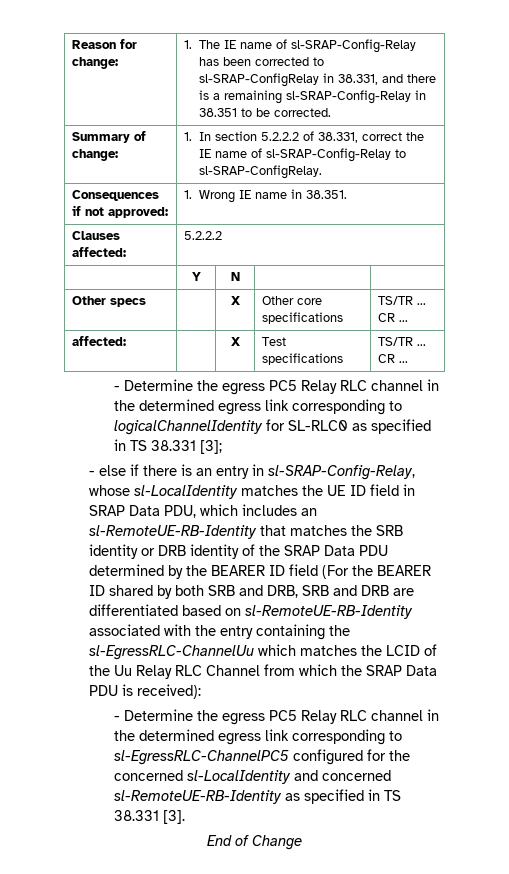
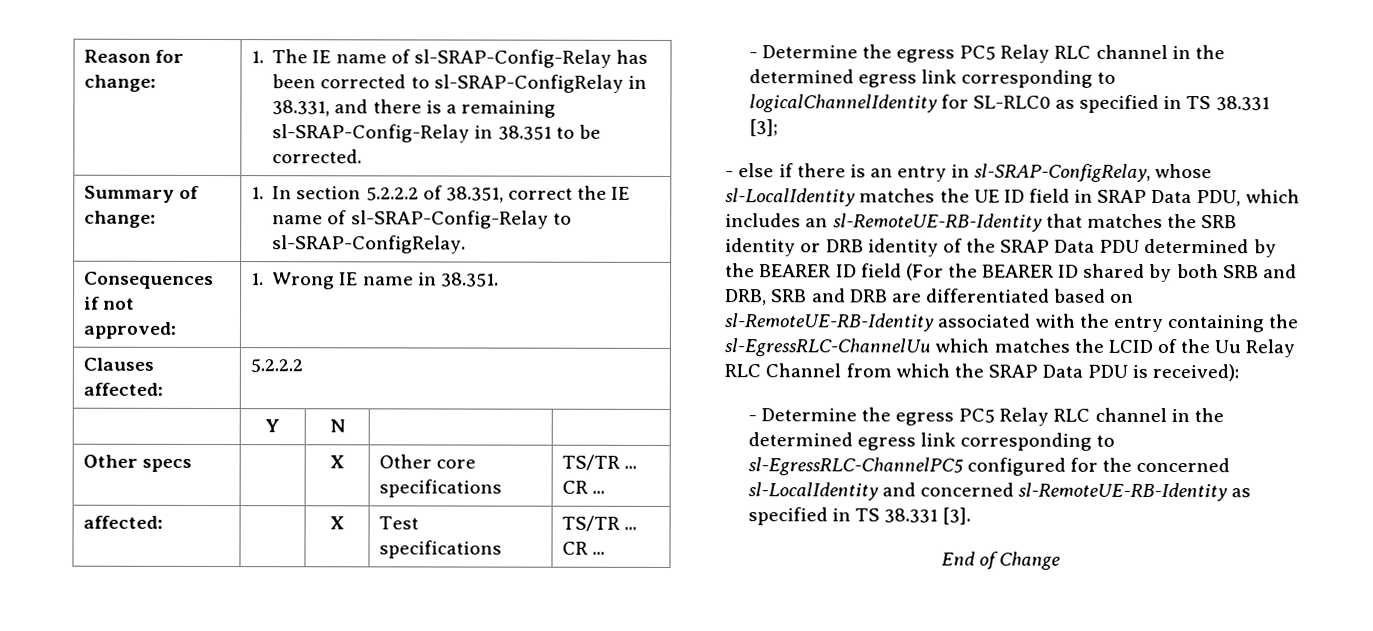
- Summary of change: | 1. In section 5.2.2.2 of 38.331, correct the IE name of sl-SRAP-Config-Relay to sl-SRAP-ConfigRelay.
+ Summary of change: | 1. In section 5.2.2.2 of 38.351, correct the IE name of sl-SRAP-Config-Relay to sl-SRAP-ConfigRelay.
- - else if there is an entry in sl-SRAP-Config-Relay, whose sl-LocalIdentity matches the UE ID field in SRAP Data PDU, which includes an sl-RemoteUE-RB-Identity that matches the SRB identity or DRB identity of the SRAP Data PDU determined by the BEARER ID field (For the BEARER ID shared by both SRB and DRB, SRB and DRB are differentiated based on sl-RemoteUE-RB-Identity associated with the entry containing the sl-EgressRLC-ChannelUu which matches the LCID of the Uu Relay RLC Channel from which the SRAP Data PDU is received):
+ - else if there is an entry in sl-SRAP-ConfigRelay, whose sl-LocalIdentity matches the UE ID field in SRAP Data PDU, which includes an sl-RemoteUE-RB-Identity that matches the SRB identity or DRB identity of the SRAP Data PDU determined by the BEARER ID field (For the BEARER ID shared by both SRB and DRB, SRB and DRB are differentiated based on sl-RemoteUE-RB-Identity associated with the entry containing the sl-EgressRLC-ChannelUu which matches the LCID of the Uu Relay RLC Channel from which the SRAP Data PDU is received):

